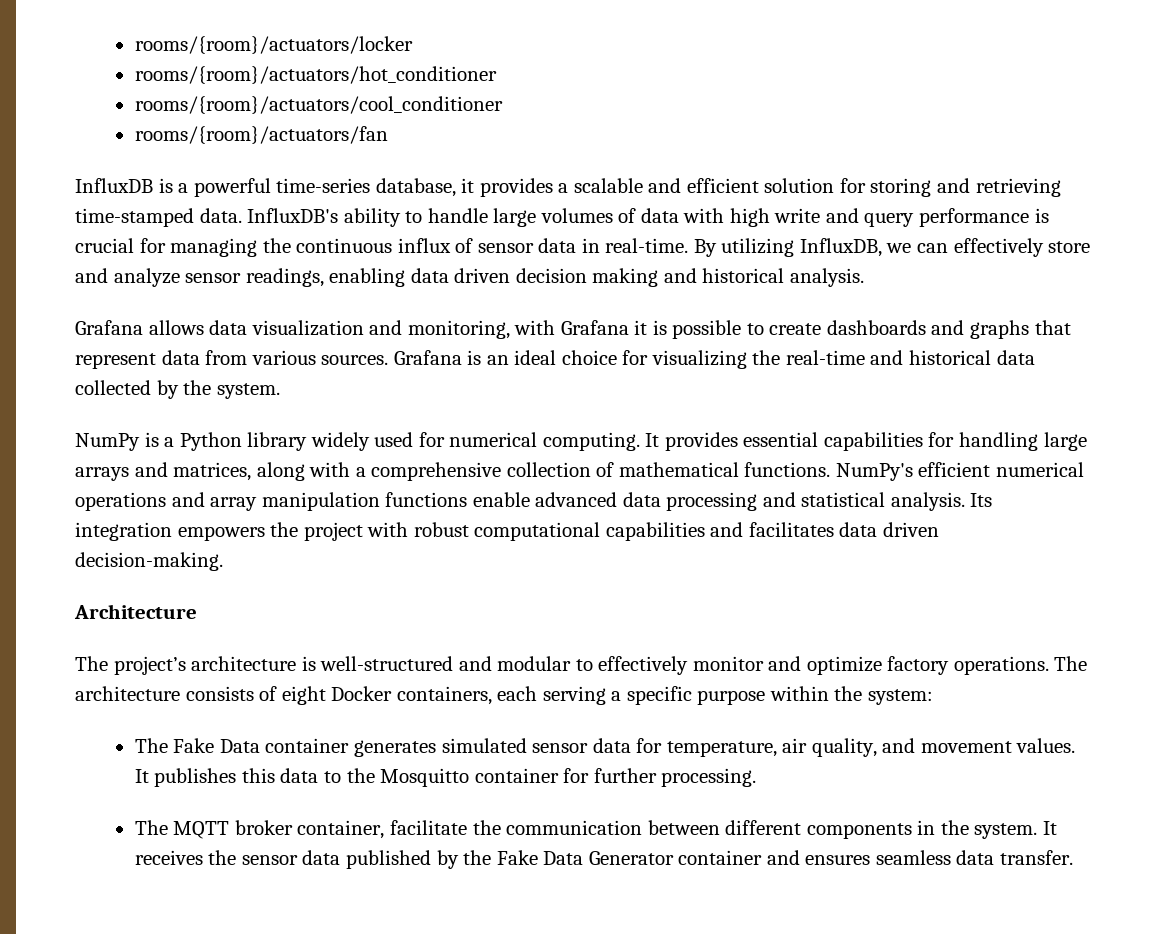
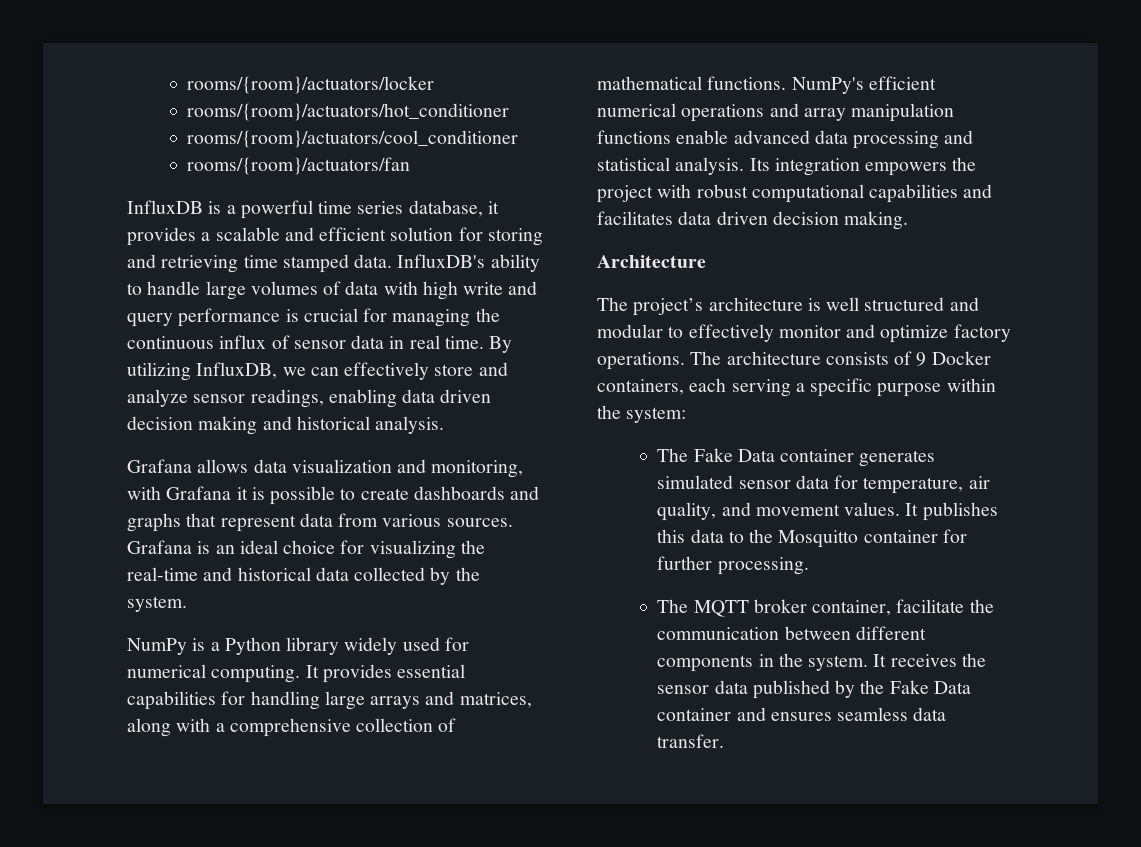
- InfluxDB is a powerful time-series database, it provides a scalable and efficient solution for storing and retrieving time-stamped data.
+ InfluxDB is a powerful time series database, it provides a scalable and efficient solution for storing and retrieving time stamped data.
- InfluxDB's ability to handle large volumes of data with high write and query performance is crucial for managing the continuous influx of sensor data in real-time.
+ InfluxDB's ability to handle large volumes of data with high write and query performance is crucial for managing the continuous influx of sensor data in real time.
- Its integration empowers the project with robust computational capabilities and facilitates data driven decision-making.
+ Its integration empowers the project with robust computational capabilities and facilitates data driven decision making.
- The project’s architecture is well-structured and modular to effectively monitor and optimize factory operations.
+ The project’s architecture is well structured and modular to effectively monitor and optimize factory operations.
- The architecture consists of eight Docker containers, each serving a specific purpose within the system:
+ The architecture consists of 9 Docker containers, each serving a specific purpose within the system:
- It receives the sensor data published by the Fake Data Generator container and ensures seamless data transfer.
+ It receives the sensor data published by the Fake Data container and ensures seamless data transfer.

